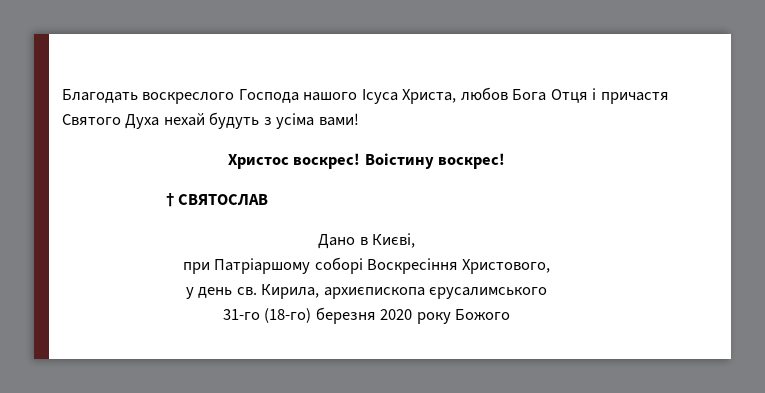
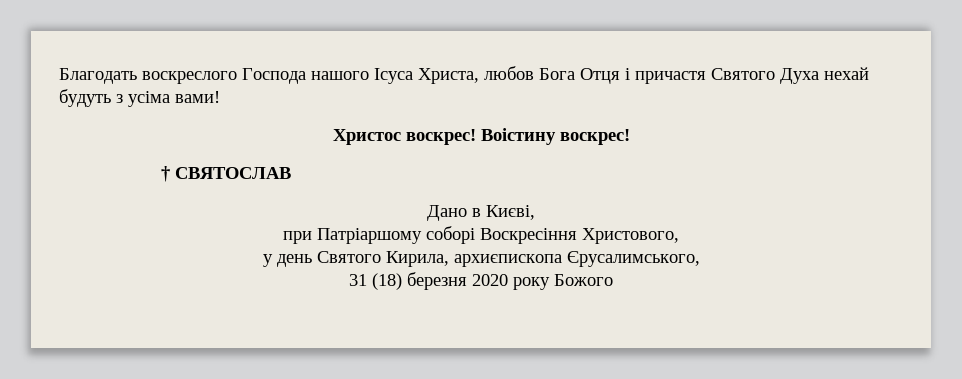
- у день св. Кирила, архиєпископа єрусалимського
- 31-го (18-го) березня 2020 року Божого
+ у день Святого Кирила, архиєпископа Єрусалимського,
+ 31 (18) березня 2020 року Божого

